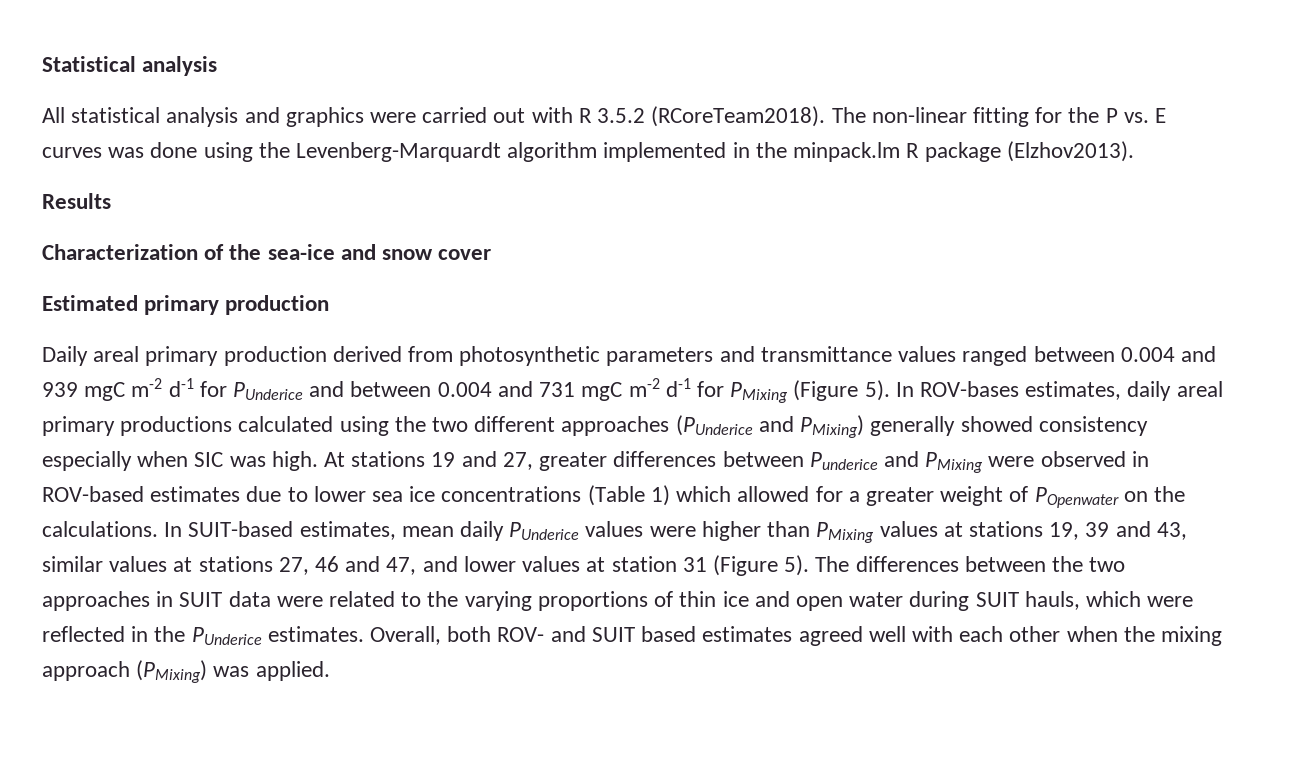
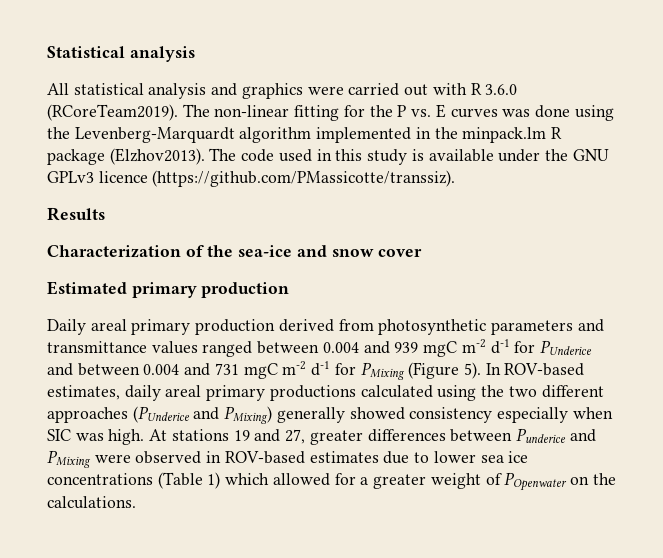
- All statistical analysis and graphics were carried out with R 3.5.2 (RCoreTeam2018).
+ All statistical analysis and graphics were carried out with R 3.6.0 (RCoreTeam2019).
+ The code used in this study is available under the GNU GPLv3 licence (https://github.com/PMassicotte/transsiz).
- In ROV-bases estimates, daily areal primary productions calculated using the two different approaches (PUnderice and PMixing) generally showed consistency especially when SIC was high.
+ In ROV-based estimates, daily areal primary productions calculated using the two different approaches (PUnderice and PMixing) generally showed consistency especially when SIC was high.
- In SUIT-based estimates, mean daily PUnderice values were higher than PMixing values at stations 19, 39 and 43, similar values at stations 27, 46 and 47, and lower values at station 31 (Figure 5). The differences between the two approaches in SUIT data were related to the varying proportions of thin ice and open water during SUIT hauls, which were reflected in the PUnderice estimates. Overall, both ROV- and SUIT based estimates agreed well with each other when the mixing approach (PMixing) was applied.

